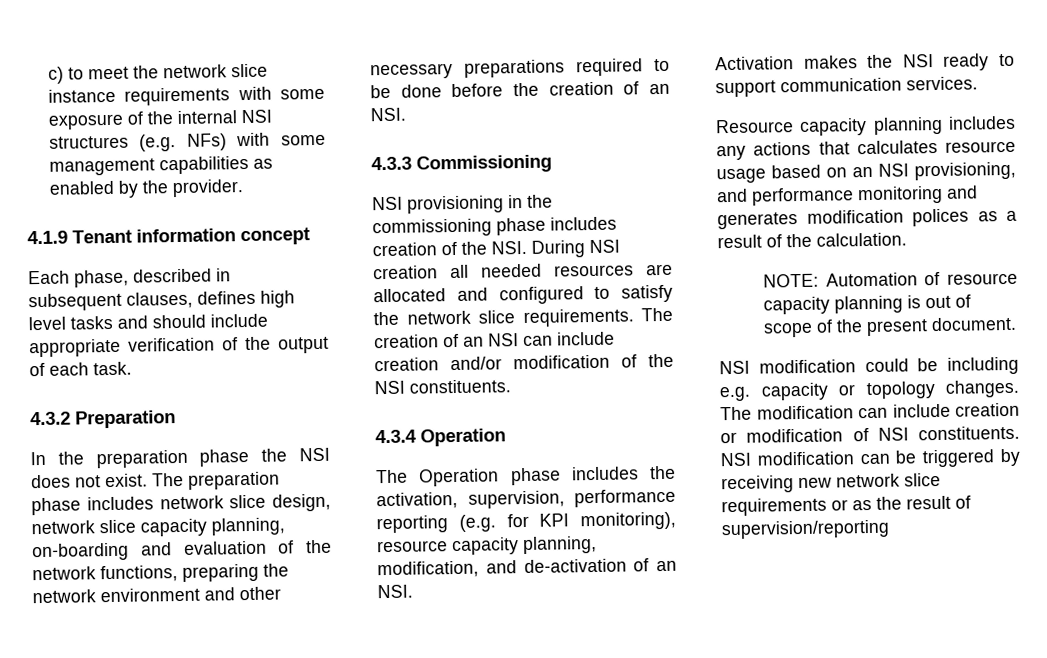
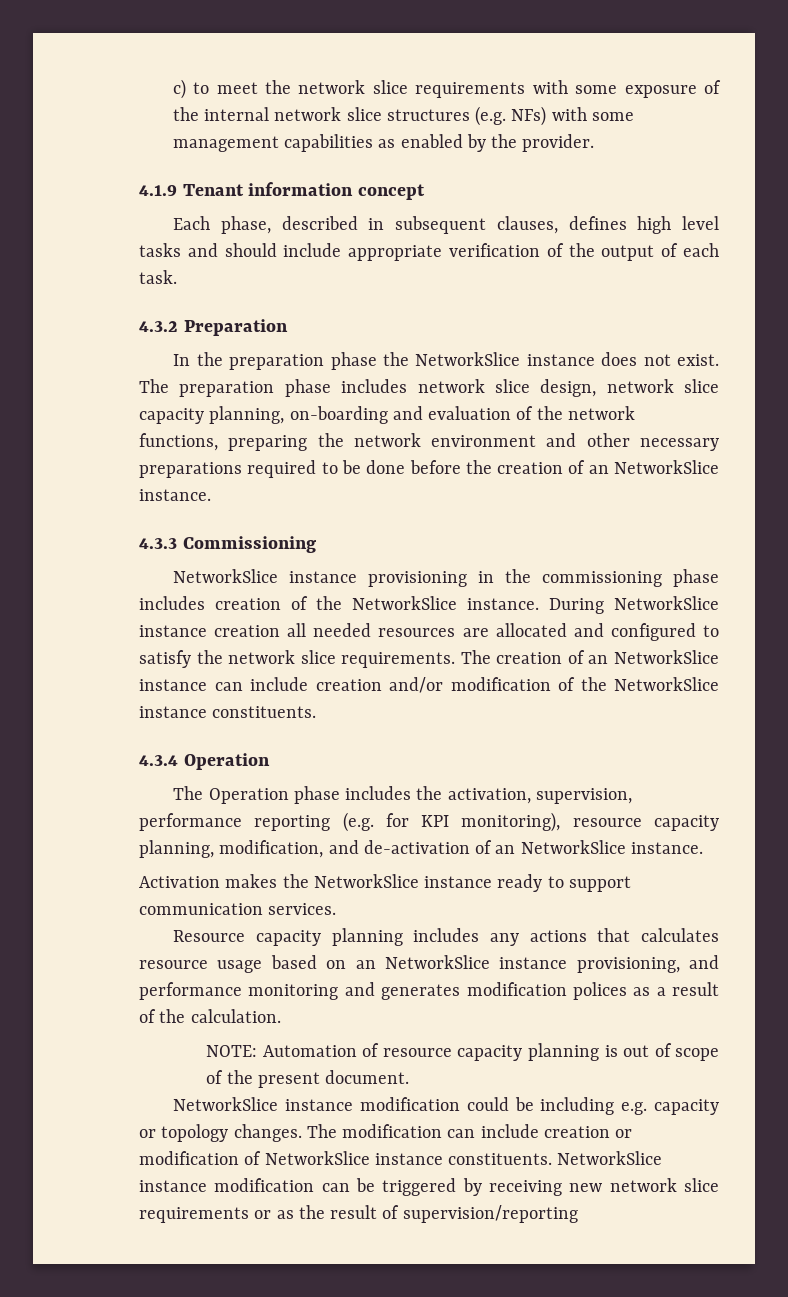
- c) to meet the network slice instance requirements with some exposure of the internal NSI structures (e.g. NFs) with some management capabilities as enabled by the provider.
+ c) to meet the network slice requirements with some exposure of the internal network slice structures (e.g. NFs) with some management capabilities as enabled by the provider.
- In the preparation phase the NSI does not exist.
+ In the preparation phase the NetworkSlice instance does not exist.
- The preparation phase includes network slice design, network slice capacity planning, on-boarding and evaluation of the network functions, preparing the network environment and other necessary preparations required to be done before the creation of an NSI.
+ The preparation phase includes network slice design, network slice capacity planning, on-boarding and evaluation of the network functions, preparing the network environment and other necessary preparations required to be done before the creation of an NetworkSlice instance.
- NSI provisioning in the commissioning phase includes creation of the NSI. During NSI creation all needed resources are allocated and configured to satisfy the network slice requirements.
+ NetworkSlice instance provisioning in the commissioning phase includes creation of the NetworkSlice instance. During NetworkSlice instance creation all needed resources are allocated and configured to satisfy the network slice requirements.
- The creation of an NSI can include creation and/or modification of the NSI constituents.
+ The creation of an NetworkSlice instance can include creation and/or modification of the NetworkSlice instance constituents.
- The Operation phase includes the activation, supervision, performance reporting (e.g. for KPI monitoring), resource capacity planning, modification, and de-activation of an NSI.
+ The Operation phase includes the activation, supervision, performance reporting (e.g. for KPI monitoring), resource capacity planning, modification, and de-activation of an NetworkSlice instance.
- Activation makes the NSI ready to support communication services.
+ Activation makes the NetworkSlice instance ready to support communication services.
- Resource capacity planning includes any actions that calculates resource usage based on an NSI provisioning, and performance monitoring and generates modification polices as a result of the calculation.
+ Resource capacity planning includes any actions that calculates resource usage based on an NetworkSlice instance provisioning, and performance monitoring and generates modification polices as a result of the calculation.
- NSI modification could be including e.g. capacity or topology changes.
+ NetworkSlice instance modification could be including e.g. capacity or topology changes.
- The modification can include creation or modification of NSI constituents. NSI modification can be triggered by receiving new network slice requirements or as the result of supervision/reporting
+ The modification can include creation or modification of NetworkSlice instance constituents. NetworkSlice instance modification can be triggered by receiving new network slice requirements or as the result of supervision/reporting

